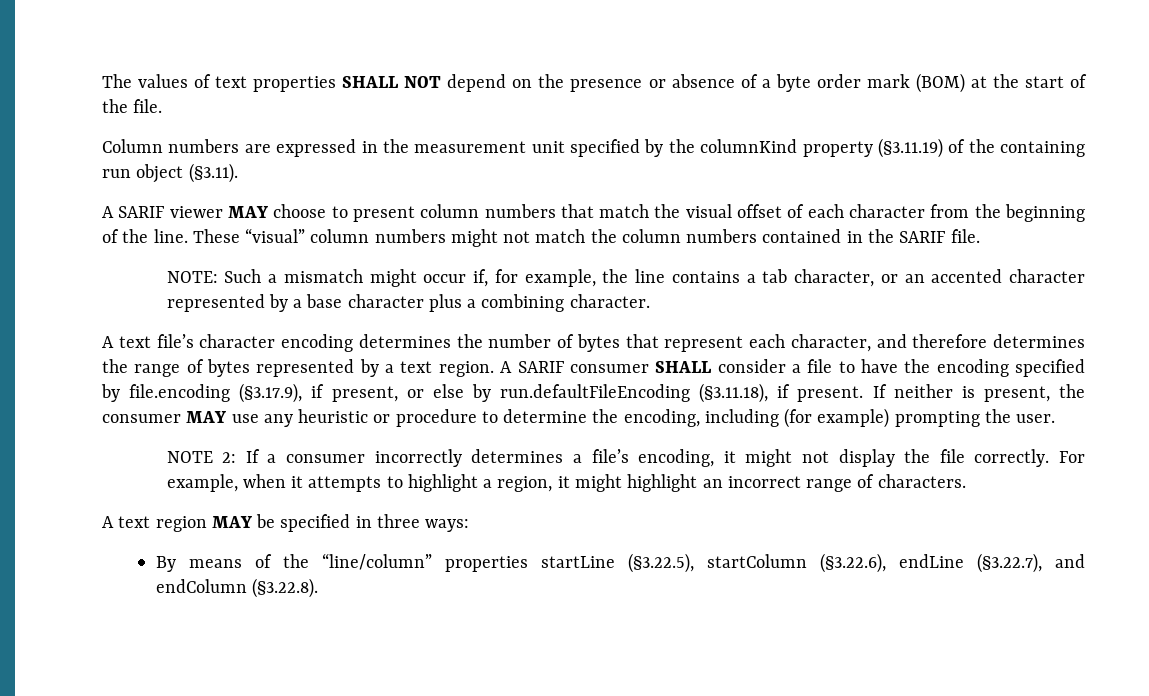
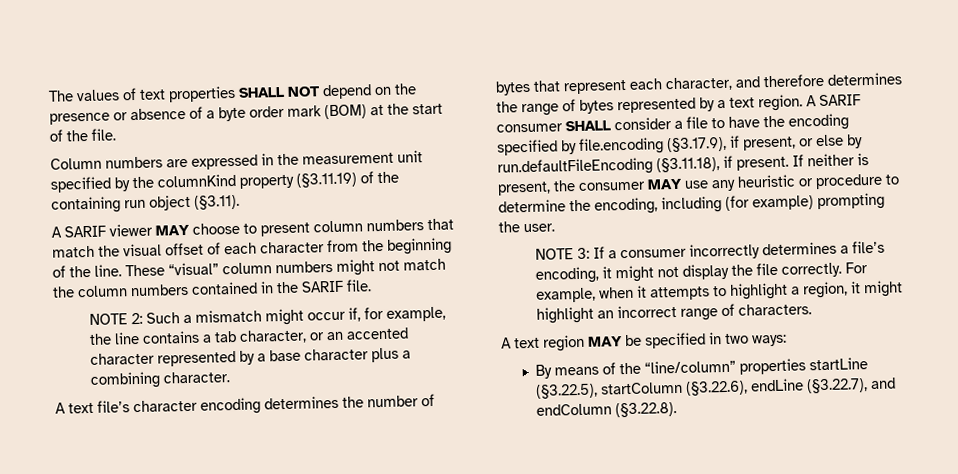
- NOTE: Such a mismatch might occur if, for example, the line contains a tab character, or an accented character represented by a base character plus a combining character.
+ NOTE 2: Such a mismatch might occur if, for example, the line contains a tab character, or an accented character represented by a base character plus a combining character.
- NOTE 2: If a consumer incorrectly determines a file’s encoding, it might not display the file correctly.
+ NOTE 3: If a consumer incorrectly determines a file’s encoding, it might not display the file correctly.
- A text region MAY be specified in three ways:
+ A text region MAY be specified in two ways:

